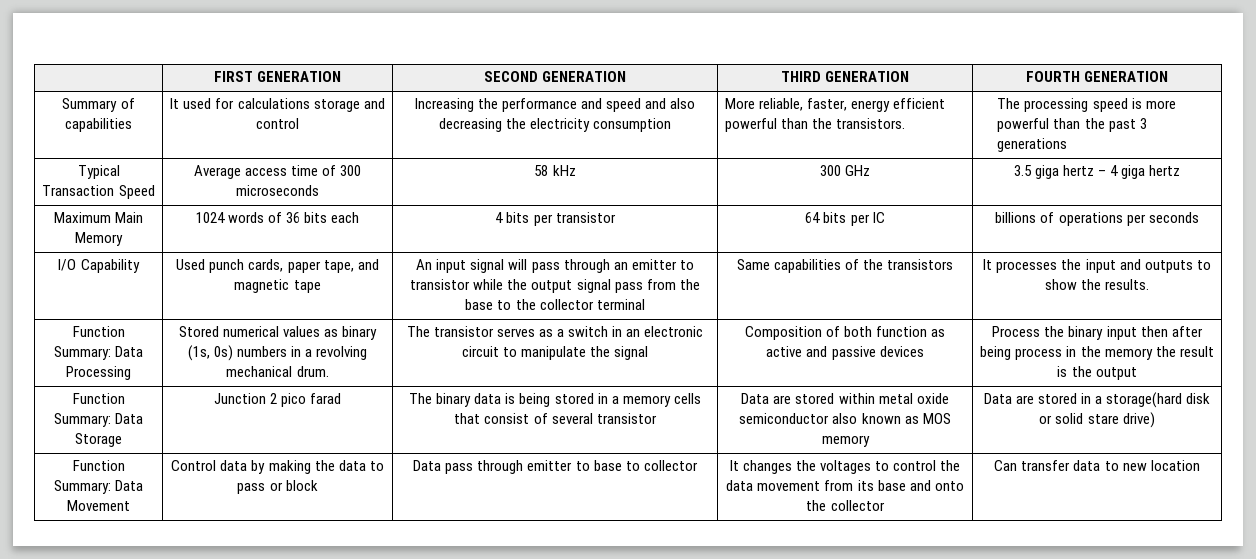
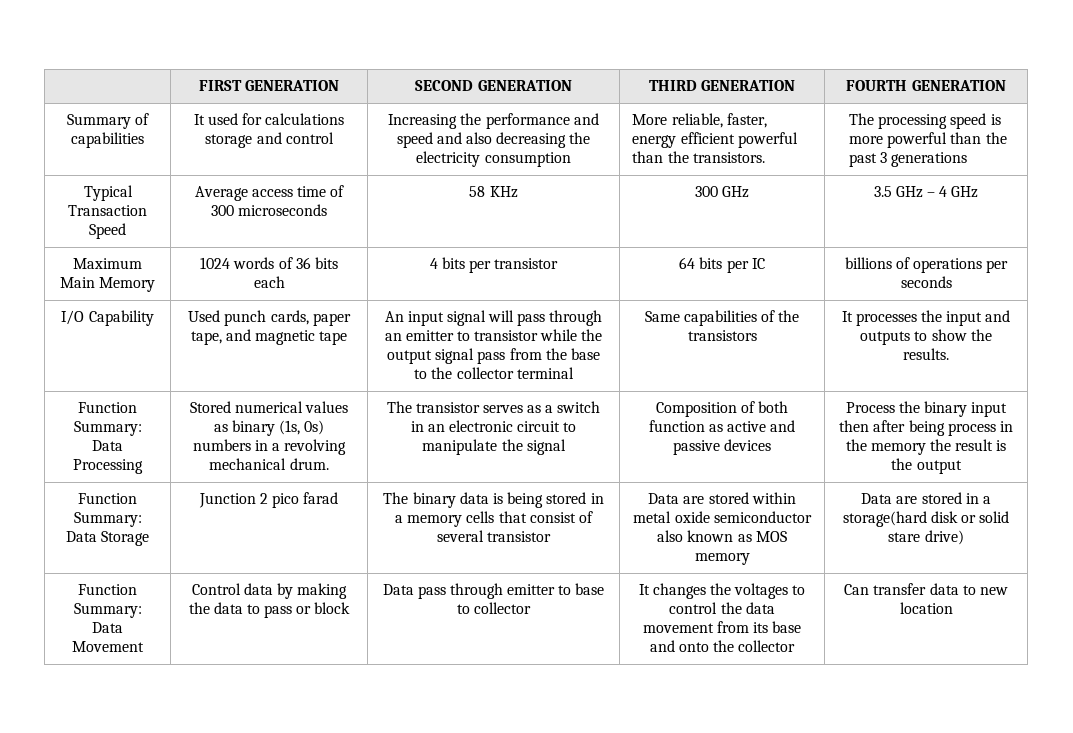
- Typical Transaction Speed | Average access time of 300 microseconds | 58 kHz | 300 GHz | 3.5 giga hertz – 4 giga hertz
+ Typical Transaction Speed | Average access time of 300 microseconds | 58 KHz | 300 GHz | 3.5 GHz – 4 GHz

